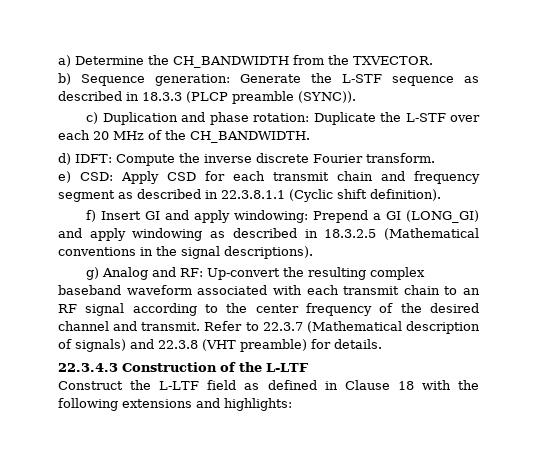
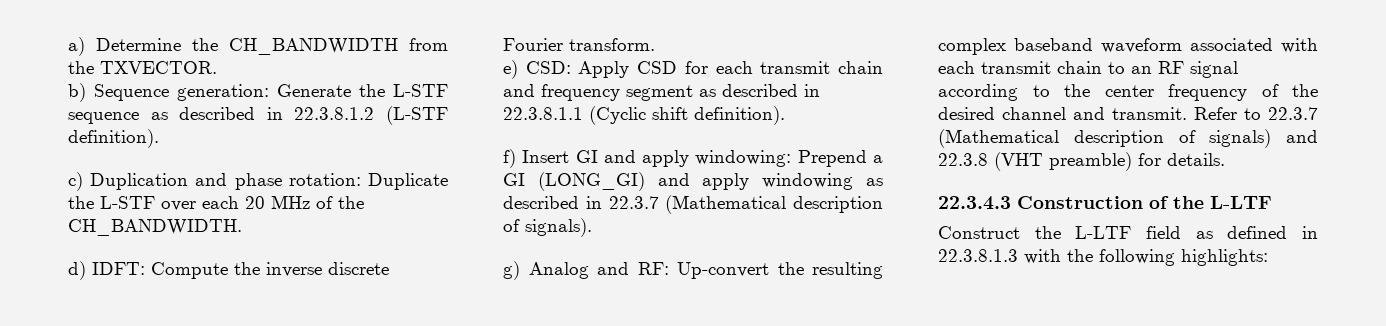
- b) Sequence generation: Generate the L-STF sequence as described in 18.3.3 (PLCP preamble (SYNC)).
+ b) Sequence generation: Generate the L-STF sequence as described in 22.3.8.1.2 (L-STF definition).
- f) Insert GI and apply windowing: Prepend a GI (LONG_GI) and apply windowing as described in 18.3.2.5 (Mathematical conventions in the signal descriptions).
+ f) Insert GI and apply windowing: Prepend a GI (LONG_GI) and apply windowing as described in 22.3.7 (Mathematical description of signals).
- Construct the L-LTF field as defined in Clause 18 with the following extensions and highlights:
+ Construct the L-LTF field as defined in 22.3.8.1.3 with the following highlights:

